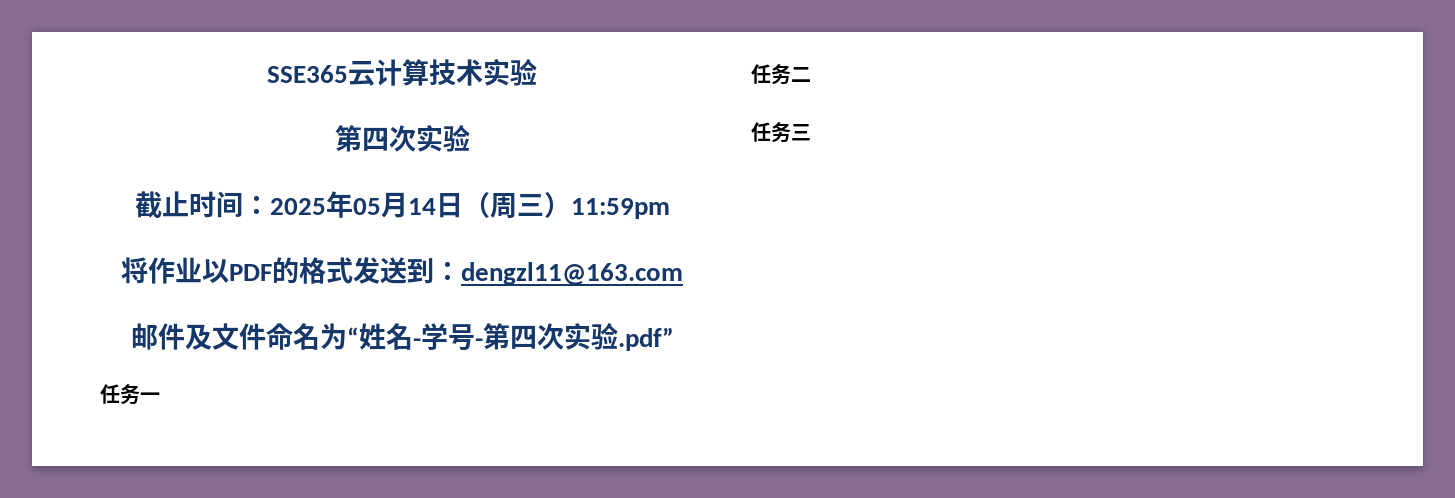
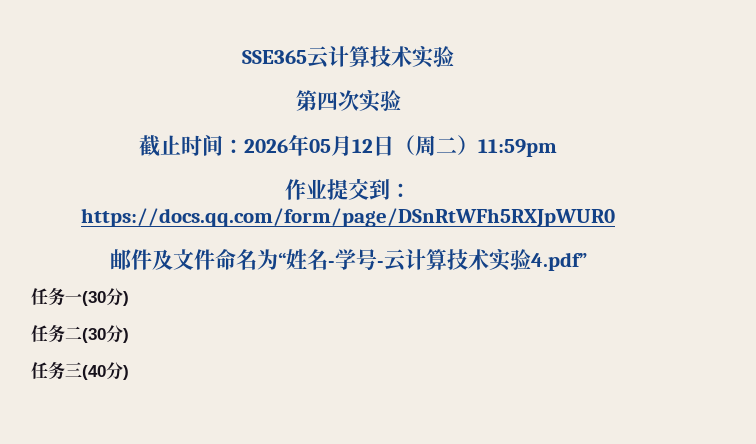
- 截止时间：2025年05月14日（周三）11:59pm
+ 截止时间：2026年05月12日（周二）11:59pm
- 将作业以PDF的格式发送到：dengzl11@163.com
+ 作业提交到：https://docs.qq.com/form/page/DSnRtWFh5RXJpWUR0
- 邮件及文件命名为“姓名-学号-第四次实验.pdf”
+ 邮件及文件命名为“姓名-学号-云计算技术实验4.pdf”
- 任务一
+ 任务一(30分)
- 任务二
+ 任务二(30分)
- 任务三
+ 任务三(40分)

